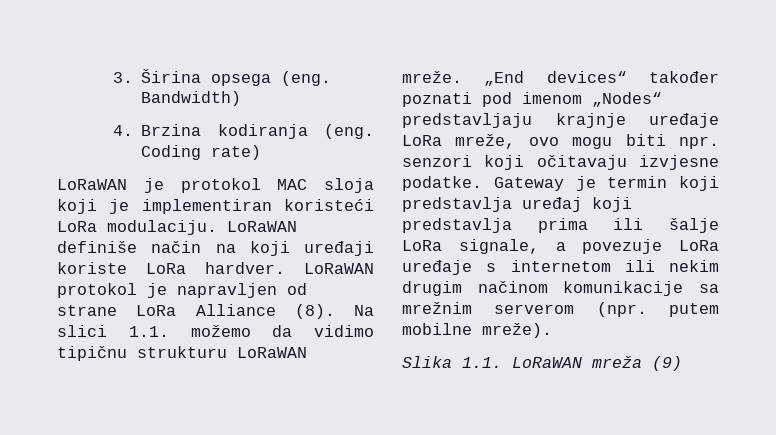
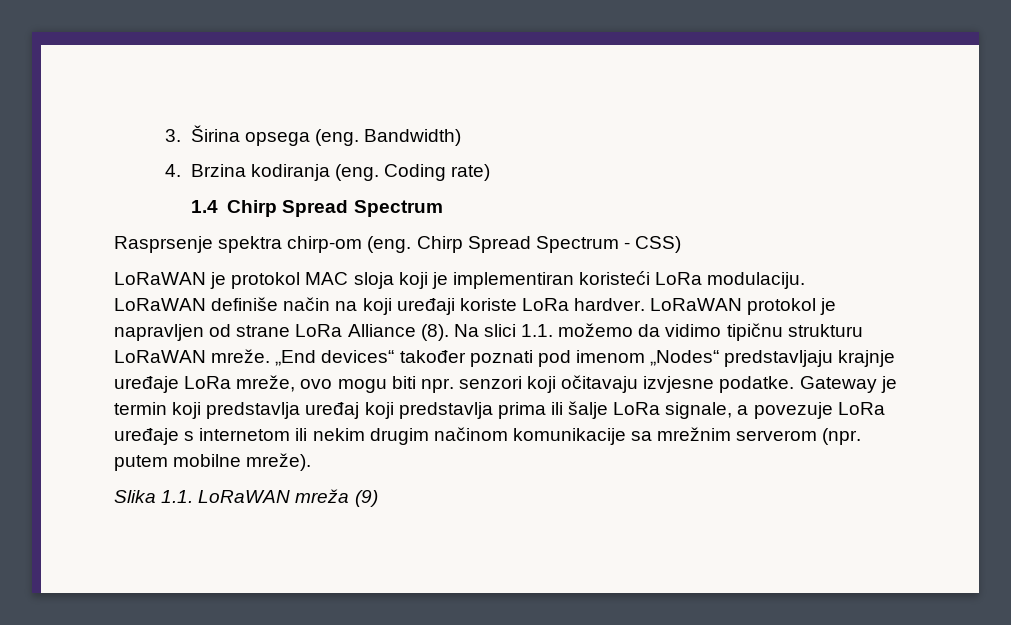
+ 1.4 Chirp Spread Spectrum
+ Rasprsenje spektra chirp-om (eng. Chirp Spread Spectrum - CSS)

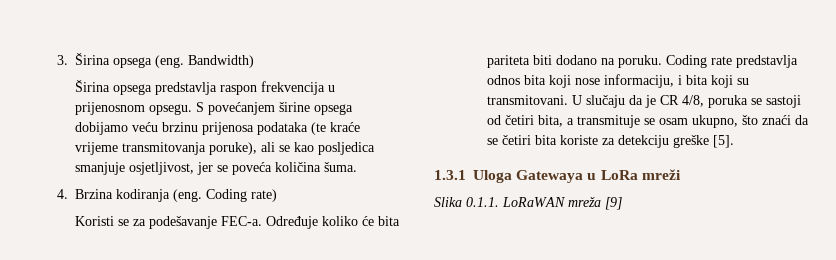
+ Širina opsega predstavlja raspon frekvencija u prijenosnom opsegu. S povećanjem širine opsega dobijamo veću brzinu prijenosa podataka (te kraće vrijeme transmitovanja poruke), ali se kao posljedica smanjuje osjetljivost, jer se poveća količina šuma.
- 1.4 Chirp Spread Spectrum
- Rasprsenje spektra chirp-om (eng. Chirp Spread Spectrum - CSS)
- LoRaWAN je protokol MAC sloja koji je implementiran koristeći LoRa modulaciju. LoRaWAN definiše način na koji uređaji koriste LoRa hardver. LoRaWAN protokol je napravljen od strane LoRa Alliance (8). Na slici 1.1. možemo da vidimo tipičnu strukturu LoRaWAN mreže. „End devices“ također poznati pod imenom „Nodes“ predstavljaju krajnje uređaje LoRa mreže, ovo mogu biti npr. senzori koji očitavaju izvjesne podatke. Gateway je termin koji predstavlja uređaj koji predstavlja prima ili šalje LoRa signale, a povezuje LoRa uređaje s internetom ili nekim drugim načinom komunikacije sa mrežnim serverom (npr. putem mobilne mreže).
+ Koristi se za podešavanje FEC-a. Određuje koliko će bita pariteta biti dodano na poruku. Coding rate predstavlja odnos bita koji nose informaciju, i bita koji su transmitovani. U slučaju da je CR 4/8, poruka se sastoji od četiri bita, a transmituje se osam ukupno, što znaći da se četiri bita koriste za detekciju greške [5].
+ 1.3.1 Uloga Gatewaya u LoRa mreži
- Slika 1.1. LoRaWAN mreža (9)
+ Slika 0.1.1. LoRaWAN mreža [9]

